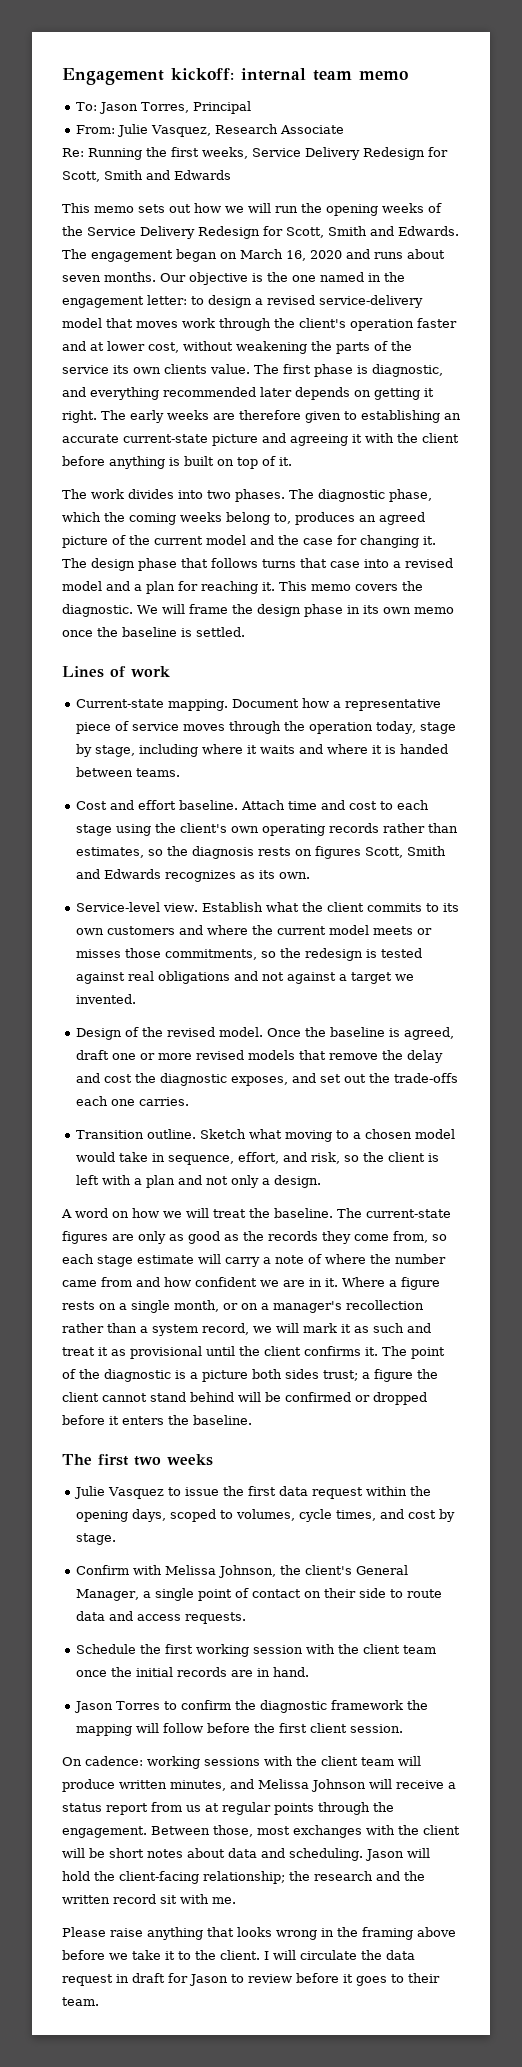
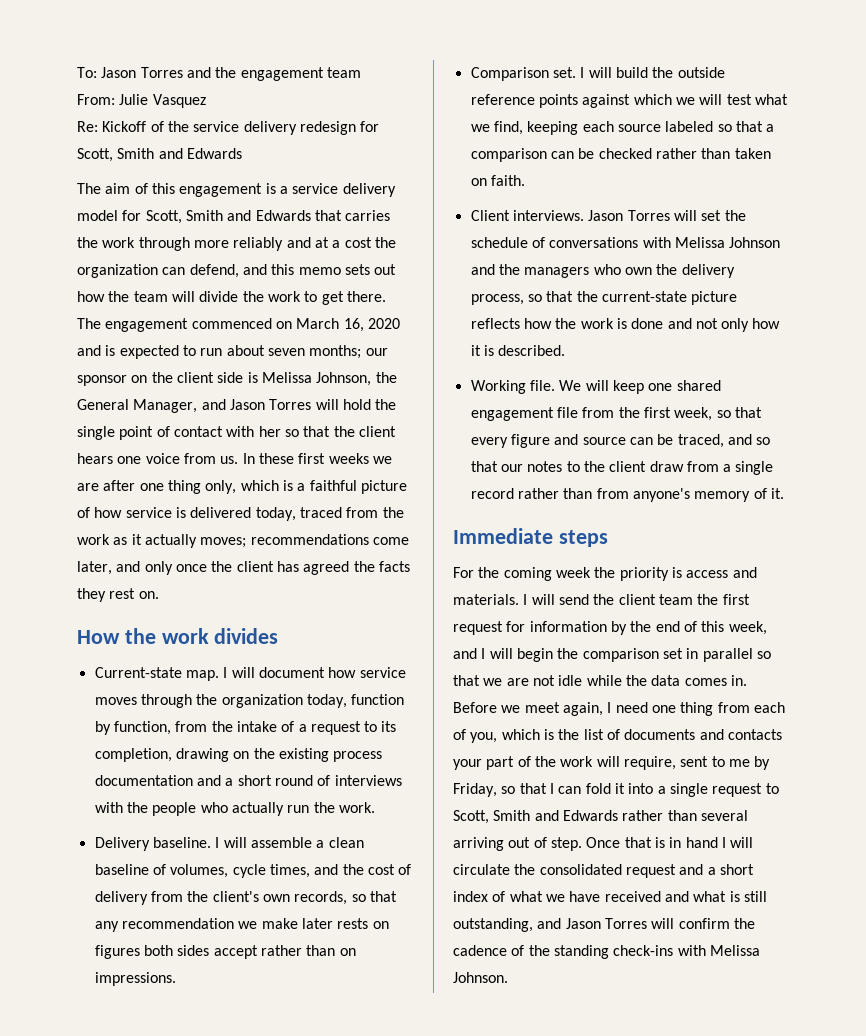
- Engagement kickoff: internal team memo
- To: Jason Torres, Principal
- From: Julie Vasquez, Research Associate
- Re: Running the first weeks, Service Delivery Redesign for Scott, Smith and Edwards
+ To: Jason Torres and the engagement team
+ From: Julie Vasquez
+ Re: Kickoff of the service delivery redesign for Scott, Smith and Edwards
- This memo sets out how we will run the opening weeks of the Service Delivery Redesign for Scott, Smith and Edwards.
+ The aim of this engagement is a service delivery model for Scott, Smith and Edwards that carries the work through more reliably and at a cost the organization can defend, and this memo sets out how the team will divide the work to get there.
- The engagement began on March 16, 2020 and runs about seven months. Our objective is the one named in the engagement letter: to design a revised service-delivery model that moves work through the client's operation faster and at lower cost, without weakening the parts of the service its own clients value. The first phase is diagnostic, and everything recommended later depends on getting it right. The early weeks are therefore given to establishing an accurate current-state picture and agreeing it with the client before anything is built on top of it.
- The work divides into two phases. The diagnostic phase, which the coming weeks belong to, produces an agreed picture of the current model and the case for changing it. The design phase that follows turns that case into a revised model and a plan for reaching it. This memo covers the diagnostic. We will frame the design phase in its own memo once the baseline is settled.
- Lines of work
- Current-state mapping. Document how a representative piece of service moves through the operation today, stage by stage, including where it waits and where it is handed between teams.
- Cost and effort baseline. Attach time and cost to each stage using the client's own operating records rather than estimates, so the diagnosis rests on figures Scott, Smith and Edwards recognizes as its own.
- Service-level view. Establish what the client commits to its own customers and where the current model meets or misses those commitments, so the redesign is tested against real obligations and not against a target we invented.
- Design of the revised model. Once the baseline is agreed, draft one or more revised models that remove the delay and cost the diagnostic exposes, and set out the trade-offs each one carries.
- Transition outline. Sketch what moving to a chosen model would take in sequence, effort, and risk, so the client is left with a plan and not only a design.
- A word on how we will treat the baseline. The current-state figures are only as good as the records they come from, so each stage estimate will carry a note of where the number came from and how confident we are in it. Where a figure rests on a single month, or on a manager's recollection rather than a system record, we will mark it as such and treat it as provisional until the client confirms it. The point of the diagnostic is a picture both sides trust; a figure the client cannot stand behind will be confirmed or dropped before it enters the baseline.
- The first two weeks
- Julie Vasquez to issue the first data request within the opening days, scoped to volumes, cycle times, and cost by stage.
- Confirm with Melissa Johnson, the client's General Manager, a single point of contact on their side to route data and access requests.
- Schedule the first working session with the client team once the initial records are in hand.
- Jason Torres to confirm the diagnostic framework the mapping will follow before the first client session.
- On cadence: working sessions with the client team will produce written minutes, and Melissa Johnson will receive a status report from us at regular points through the engagement. Between those, most exchanges with the client will be short notes about data and scheduling. Jason will hold the client-facing relationship; the research and the written record sit with me.
- Please raise anything that looks wrong in the framing above before we take it to the client. I will circulate the data request in draft for Jason to review before it goes to their team.
+ The engagement commenced on March 16, 2020 and is expected to run about seven months; our sponsor on the client side is Melissa Johnson, the General Manager, and Jason Torres will hold the single point of contact with her so that the client hears one voice from us. In these first weeks we are after one thing only, which is a faithful picture of how service is delivered today, traced from the work as it actually moves; recommendations come later, and only once the client has agreed the facts they rest on.
+ How the work divides
+ Current-state map. I will document how service moves through the organization today, function by function, from the intake of a request to its completion, drawing on the existing process documentation and a short round of interviews with the people who actually run the work.
+ Delivery baseline. I will assemble a clean baseline of volumes, cycle times, and the cost of delivery from the client's own records, so that any recommendation we make later rests on figures both sides accept rather than on impressions.
+ Comparison set. I will build the outside reference points against which we will test what we find, keeping each source labeled so that a comparison can be checked rather than taken on faith.
+ Client interviews. Jason Torres will set the schedule of conversations with Melissa Johnson and the managers who own the delivery process, so that the current-state picture reflects how the work is done and not only how it is described.
+ Working file. We will keep one shared engagement file from the first week, so that every figure and source can be traced, and so that our notes to the client draw from a single record rather than from anyone's memory of it.
+ Immediate steps
+ For the coming week the priority is access and materials. I will send the client team the first request for information by the end of this week, and I will begin the comparison set in parallel so that we are not idle while the data comes in. Before we meet again, I need one thing from each of you, which is the list of documents and contacts your part of the work will require, sent to me by Friday, so that I can fold it into a single request to Scott, Smith and Edwards rather than several arriving out of step. Once that is in hand I will circulate the consolidated request and a short index of what we have received and what is still outstanding, and Jason Torres will confirm the cadence of the standing check-ins with Melissa Johnson.

